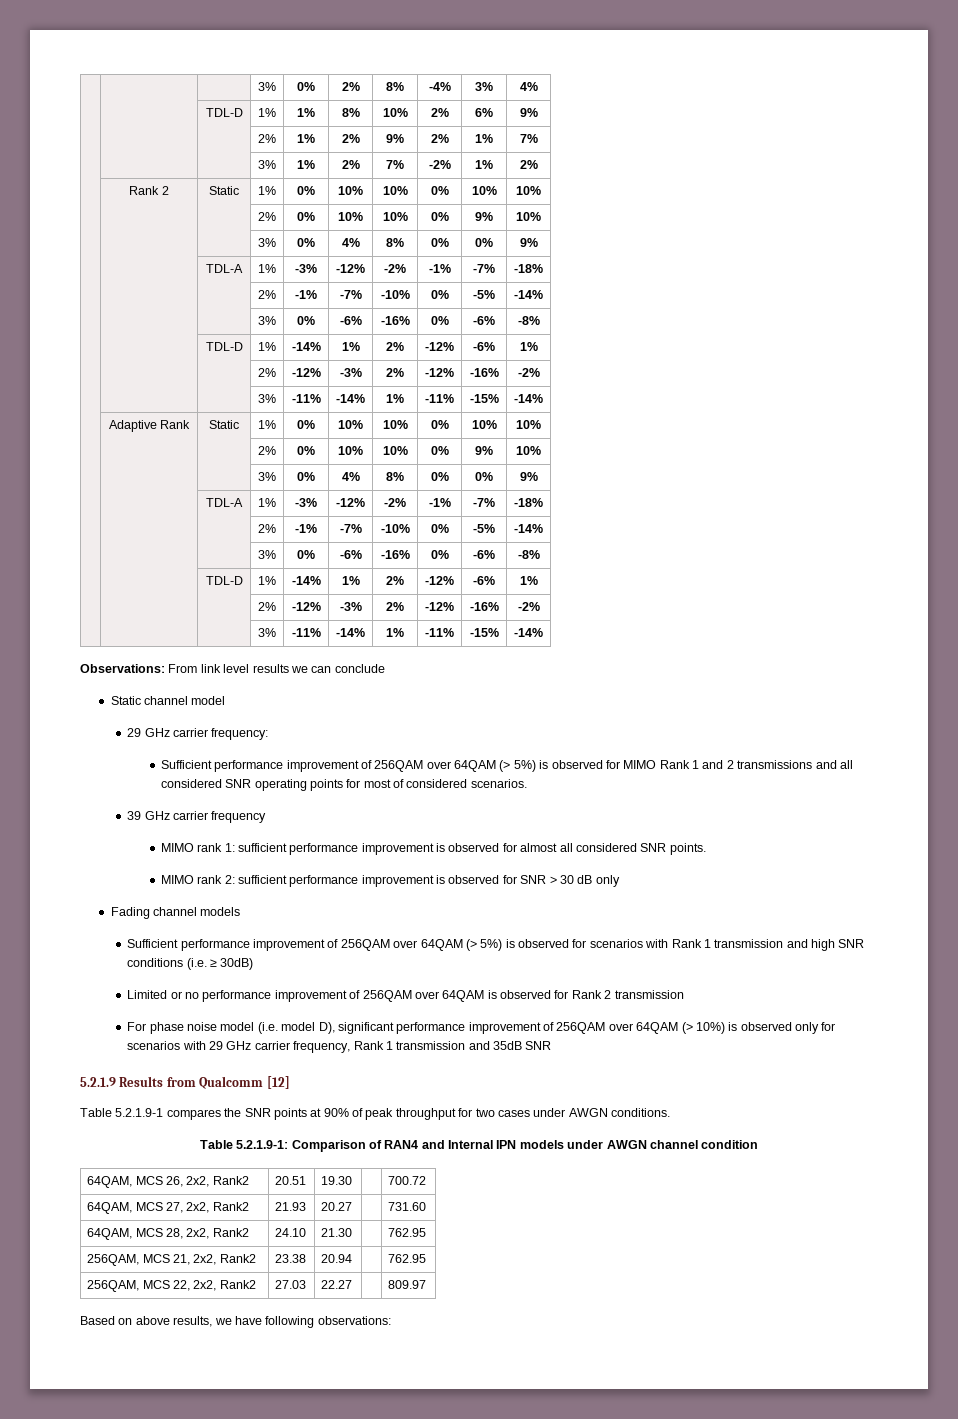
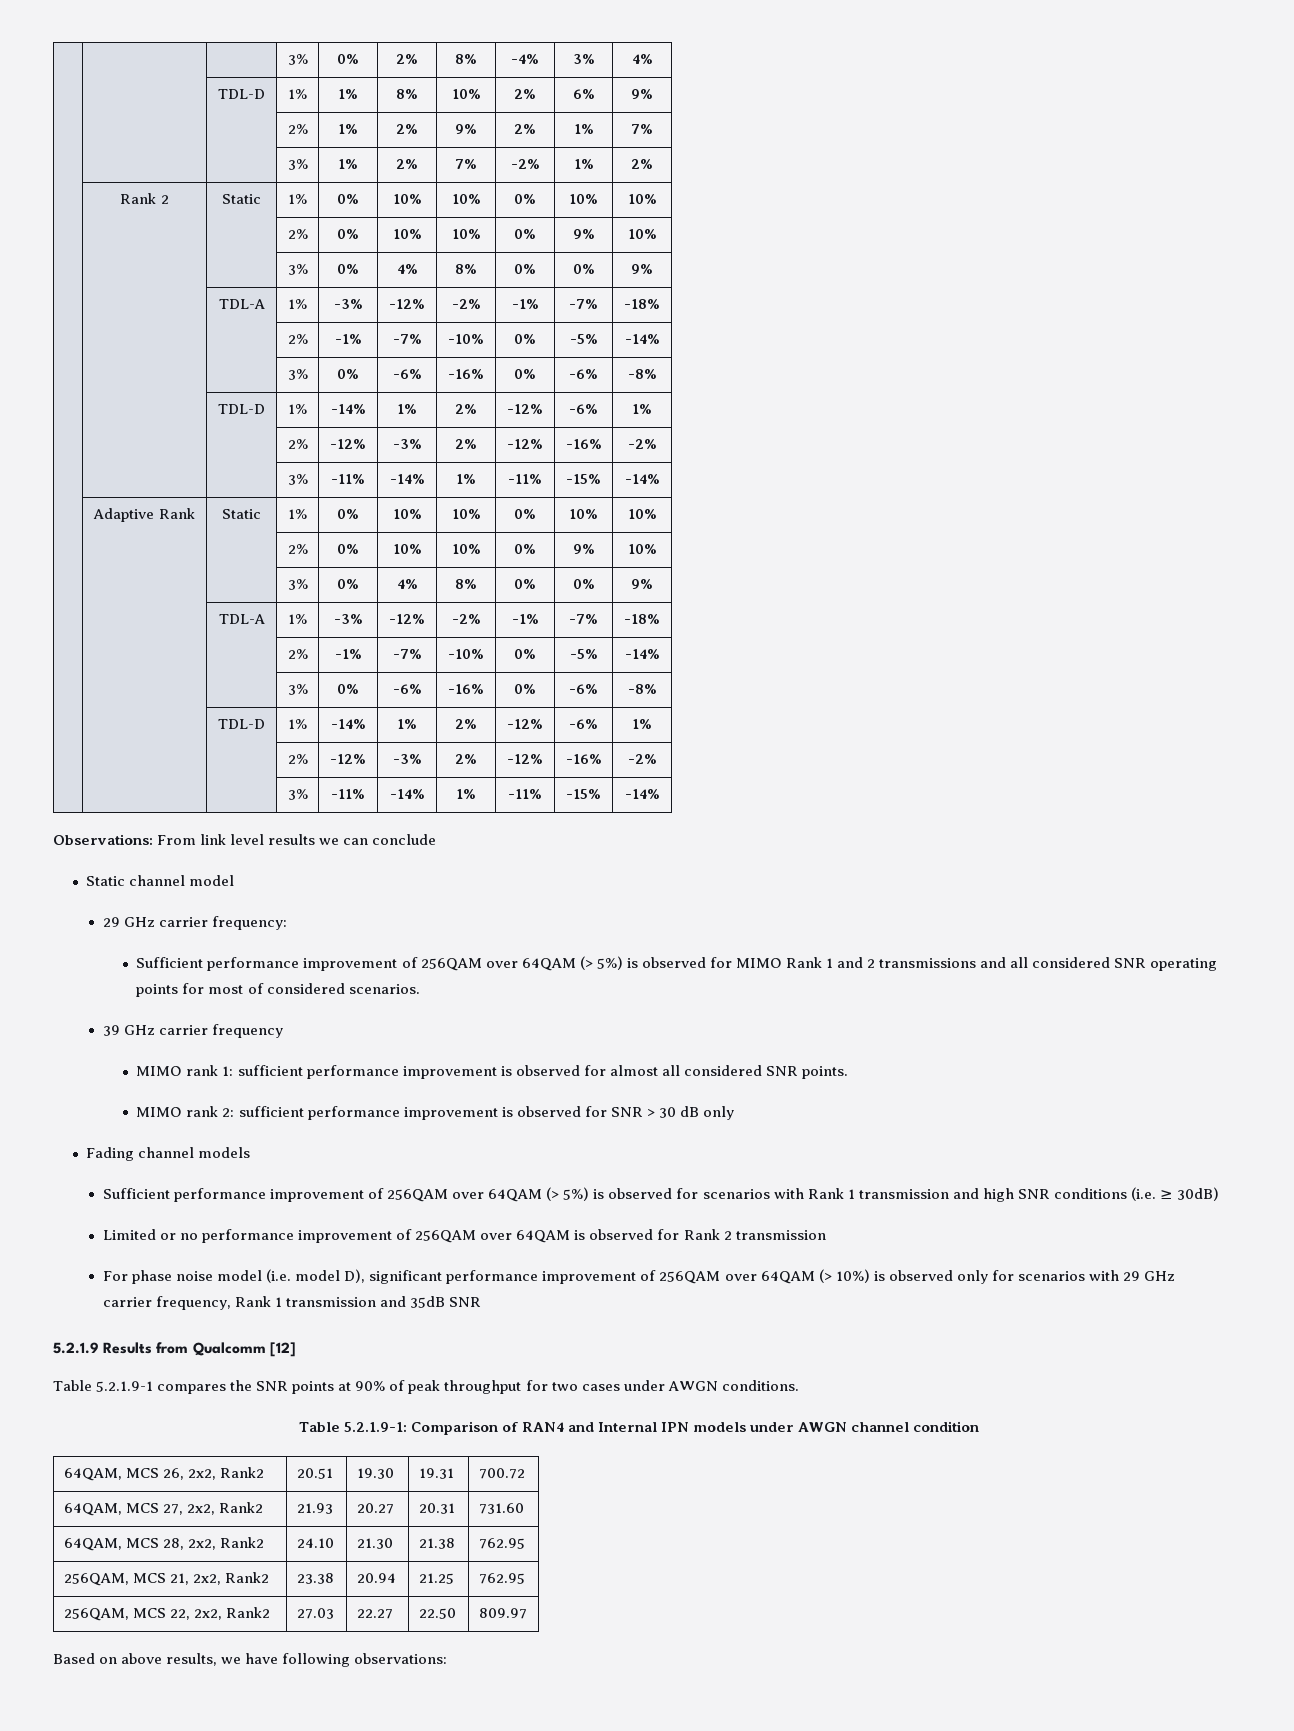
- 64QAM, MCS 26, 2x2, Rank2 | 20.51 | 19.30 | | 700.72
+ 64QAM, MCS 26, 2x2, Rank2 | 20.51 | 19.30 | 19.31 | 700.72
- 64QAM, MCS 27, 2x2, Rank2 | 21.93 | 20.27 | | 731.60
+ 64QAM, MCS 27, 2x2, Rank2 | 21.93 | 20.27 | 20.31 | 731.60
- 64QAM, MCS 28, 2x2, Rank2 | 24.10 | 21.30 | | 762.95
+ 64QAM, MCS 28, 2x2, Rank2 | 24.10 | 21.30 | 21.38 | 762.95
- 256QAM, MCS 21, 2x2, Rank2 | 23.38 | 20.94 | | 762.95
+ 256QAM, MCS 21, 2x2, Rank2 | 23.38 | 20.94 | 21.25 | 762.95
- 256QAM, MCS 22, 2x2, Rank2 | 27.03 | 22.27 | | 809.97
+ 256QAM, MCS 22, 2x2, Rank2 | 27.03 | 22.27 | 22.50 | 809.97

